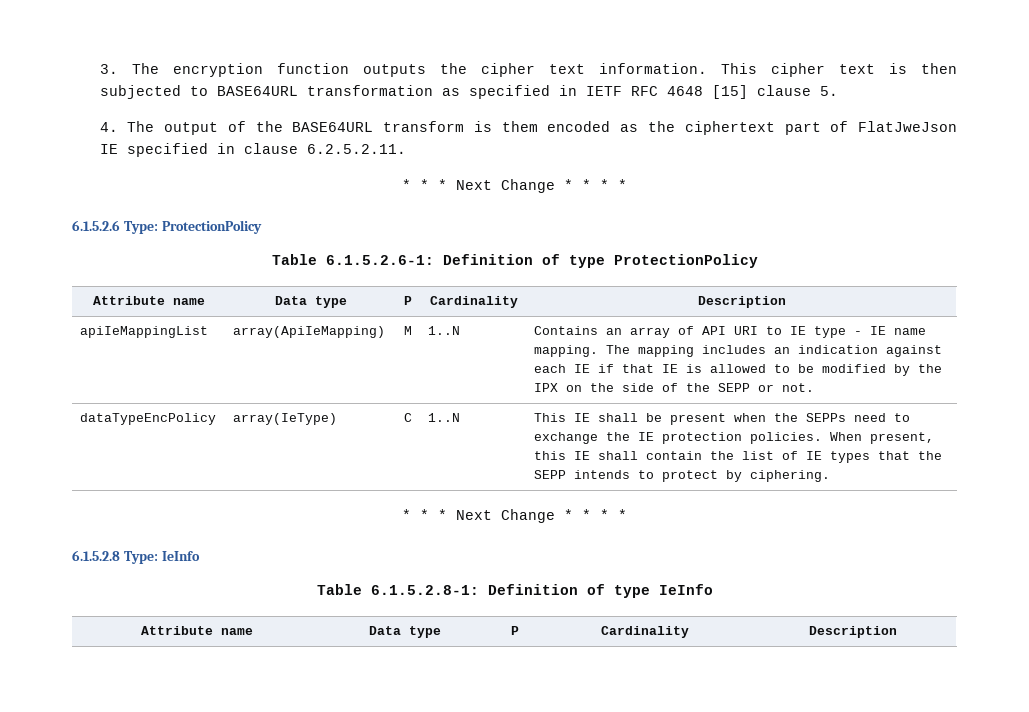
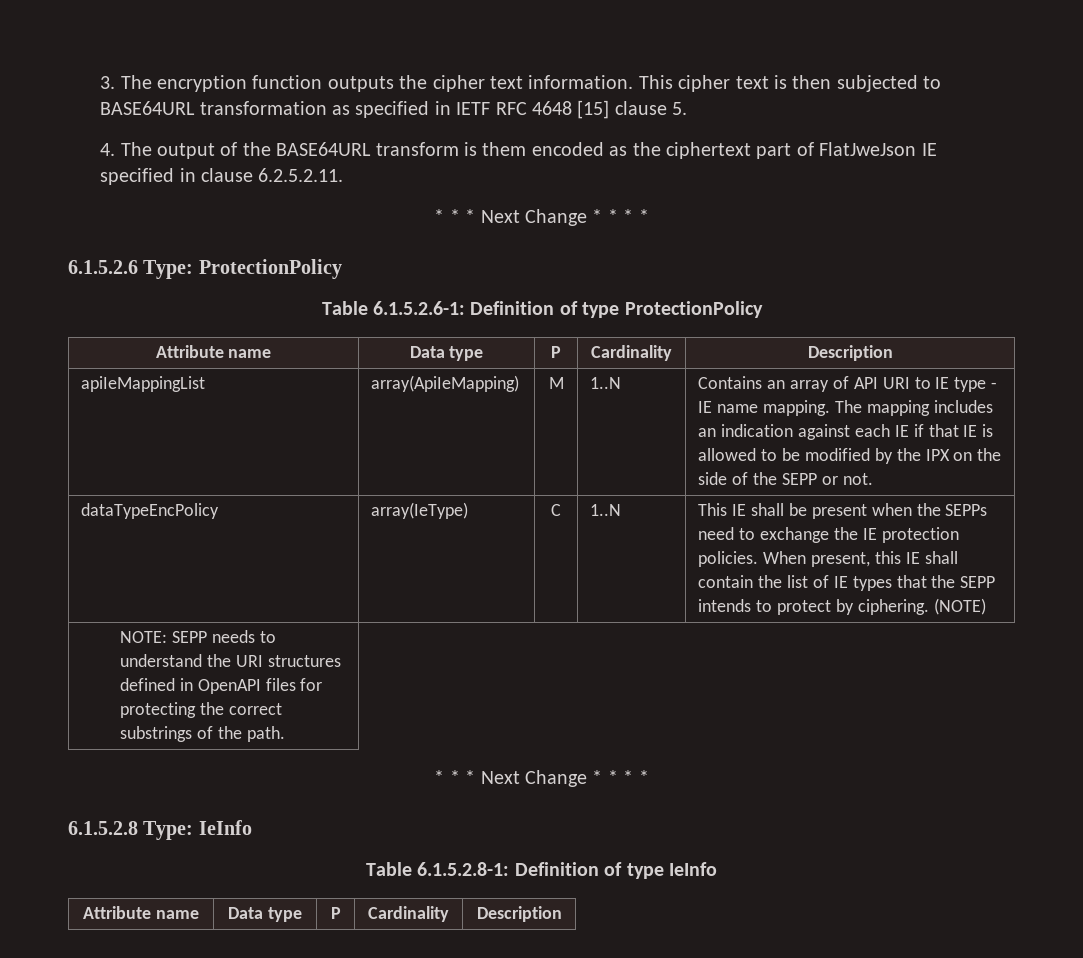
- dataTypeEncPolicy | array(IeType) | C | 1..N | This IE shall be present when the SEPPs need to exchange the IE protection policies. When present, this IE shall contain the list of IE types that the SEPP intends to protect by ciphering.
+ dataTypeEncPolicy | array(IeType) | C | 1..N | This IE shall be present when the SEPPs need to exchange the IE protection policies. When present, this IE shall contain the list of IE types that the SEPP intends to protect by ciphering. (NOTE)
+ NOTE: SEPP needs to understand the URI structures defined in OpenAPI files for protecting the correct substrings of the path.

